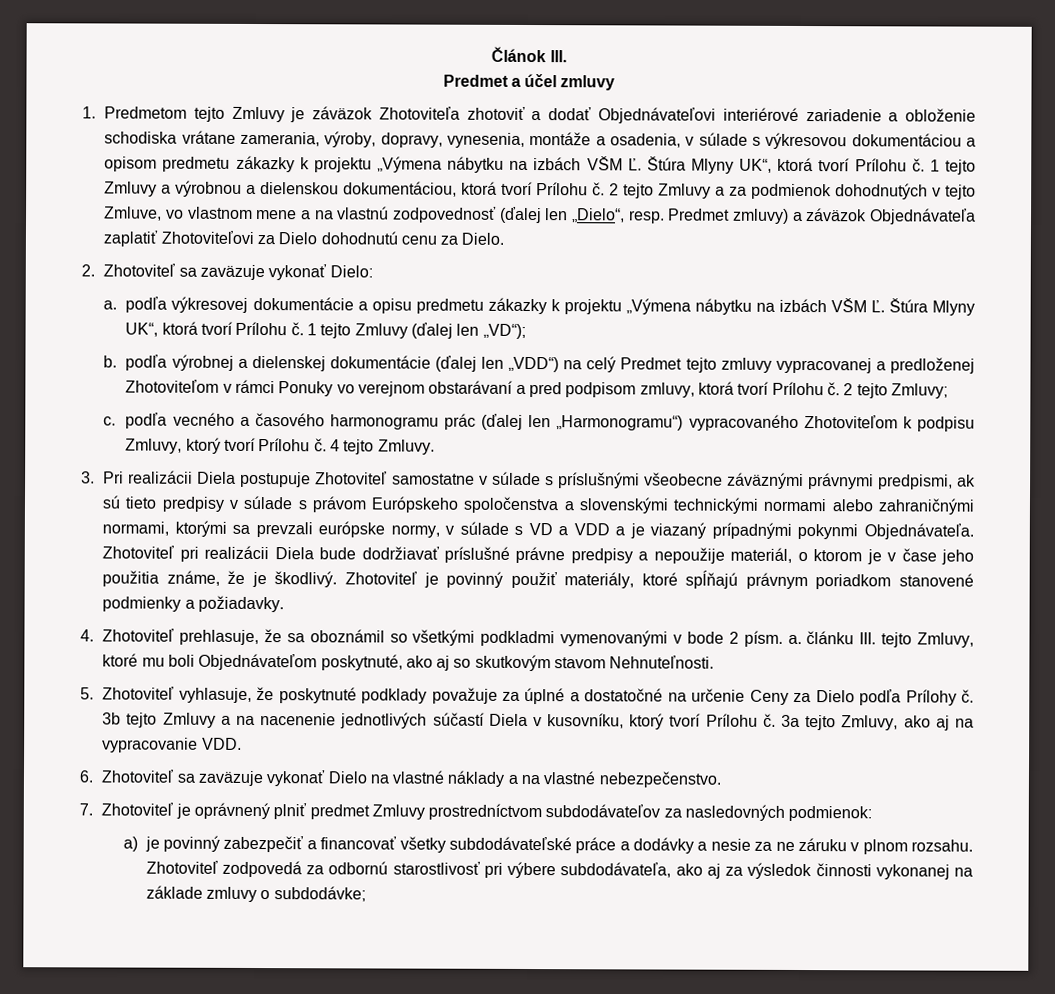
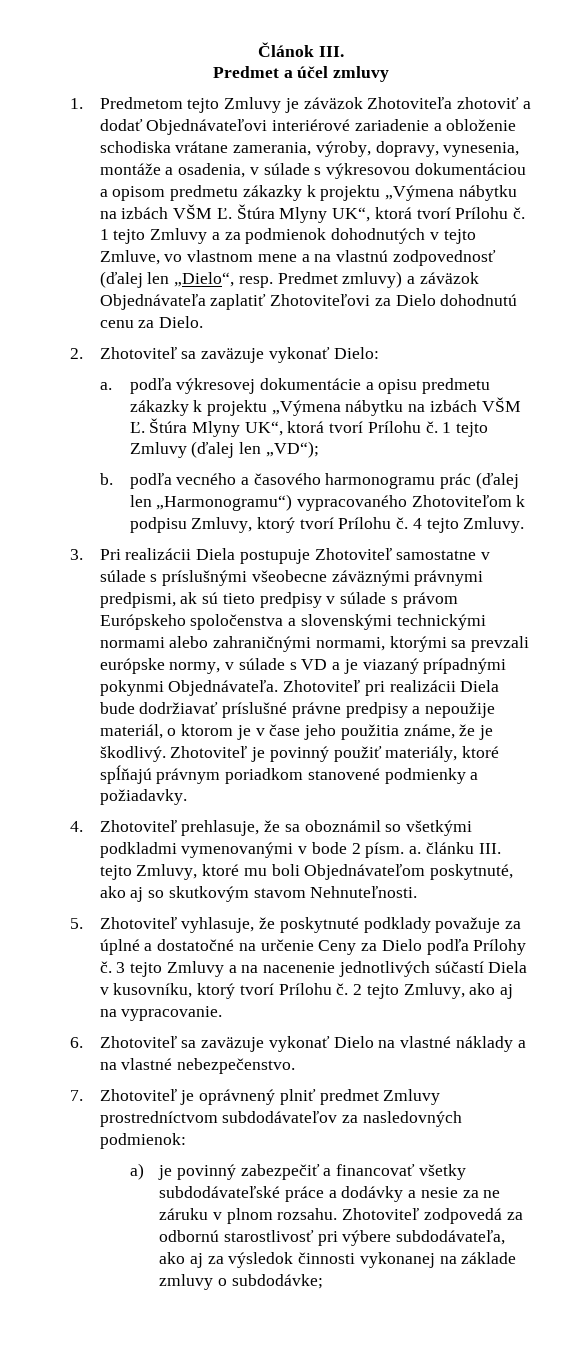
- 1 tejto Zmluvy a výrobnou a dielenskou dokumentáciou, ktorá tvorí Prílohu č. 2 tejto Zmluvy a za podmienok dohodnutých v tejto Zmluve, vo vlastnom mene a na vlastnú zodpovednosť (ďalej len „Dielo“, resp. Predmet zmluvy) a záväzok Objednávateľa zaplatiť Zhotoviteľovi za Dielo dohodnutú cenu za Dielo.
+ 1 tejto Zmluvy a za podmienok dohodnutých v tejto Zmluve, vo vlastnom mene a na vlastnú zodpovednosť (ďalej len „Dielo“, resp. Predmet zmluvy) a záväzok Objednávateľa zaplatiť Zhotoviteľovi za Dielo dohodnutú cenu za Dielo.
- b. podľa výrobnej a dielenskej dokumentácie (ďalej len „VDD“) na celý Predmet tejto zmluvy vypracovanej a predloženej Zhotoviteľom v rámci Ponuky vo verejnom obstarávaní a pred podpisom zmluvy, ktorá tvorí Prílohu č. 2 tejto Zmluvy;
- c. podľa vecného a časového harmonogramu prác (ďalej len „Harmonogramu“) vypracovaného Zhotoviteľom k podpisu Zmluvy, ktorý tvorí Prílohu č.
+ b. podľa vecného a časového harmonogramu prác (ďalej len „Harmonogramu“) vypracovaného Zhotoviteľom k podpisu Zmluvy, ktorý tvorí Prílohu č.
- 3. Pri realizácii Diela postupuje Zhotoviteľ samostatne v súlade s príslušnými všeobecne záväznými právnymi predpismi, ak sú tieto predpisy v súlade s právom Európskeho spoločenstva a slovenskými technickými normami alebo zahraničnými normami, ktorými sa prevzali európske normy, v súlade s VD a VDD a je viazaný prípadnými pokynmi Objednávateľa.
+ 3. Pri realizácii Diela postupuje Zhotoviteľ samostatne v súlade s príslušnými všeobecne záväznými právnymi predpismi, ak sú tieto predpisy v súlade s právom Európskeho spoločenstva a slovenskými technickými normami alebo zahraničnými normami, ktorými sa prevzali európske normy, v súlade s VD a je viazaný prípadnými pokynmi Objednávateľa.
- 3b tejto Zmluvy a na nacenenie jednotlivých súčastí Diela v kusovníku, ktorý tvorí Prílohu č.
+ 3 tejto Zmluvy a na nacenenie jednotlivých súčastí Diela v kusovníku, ktorý tvorí Prílohu č.
- 3a tejto Zmluvy, ako aj na vypracovanie VDD.
+ 2 tejto Zmluvy, ako aj na vypracovanie.

